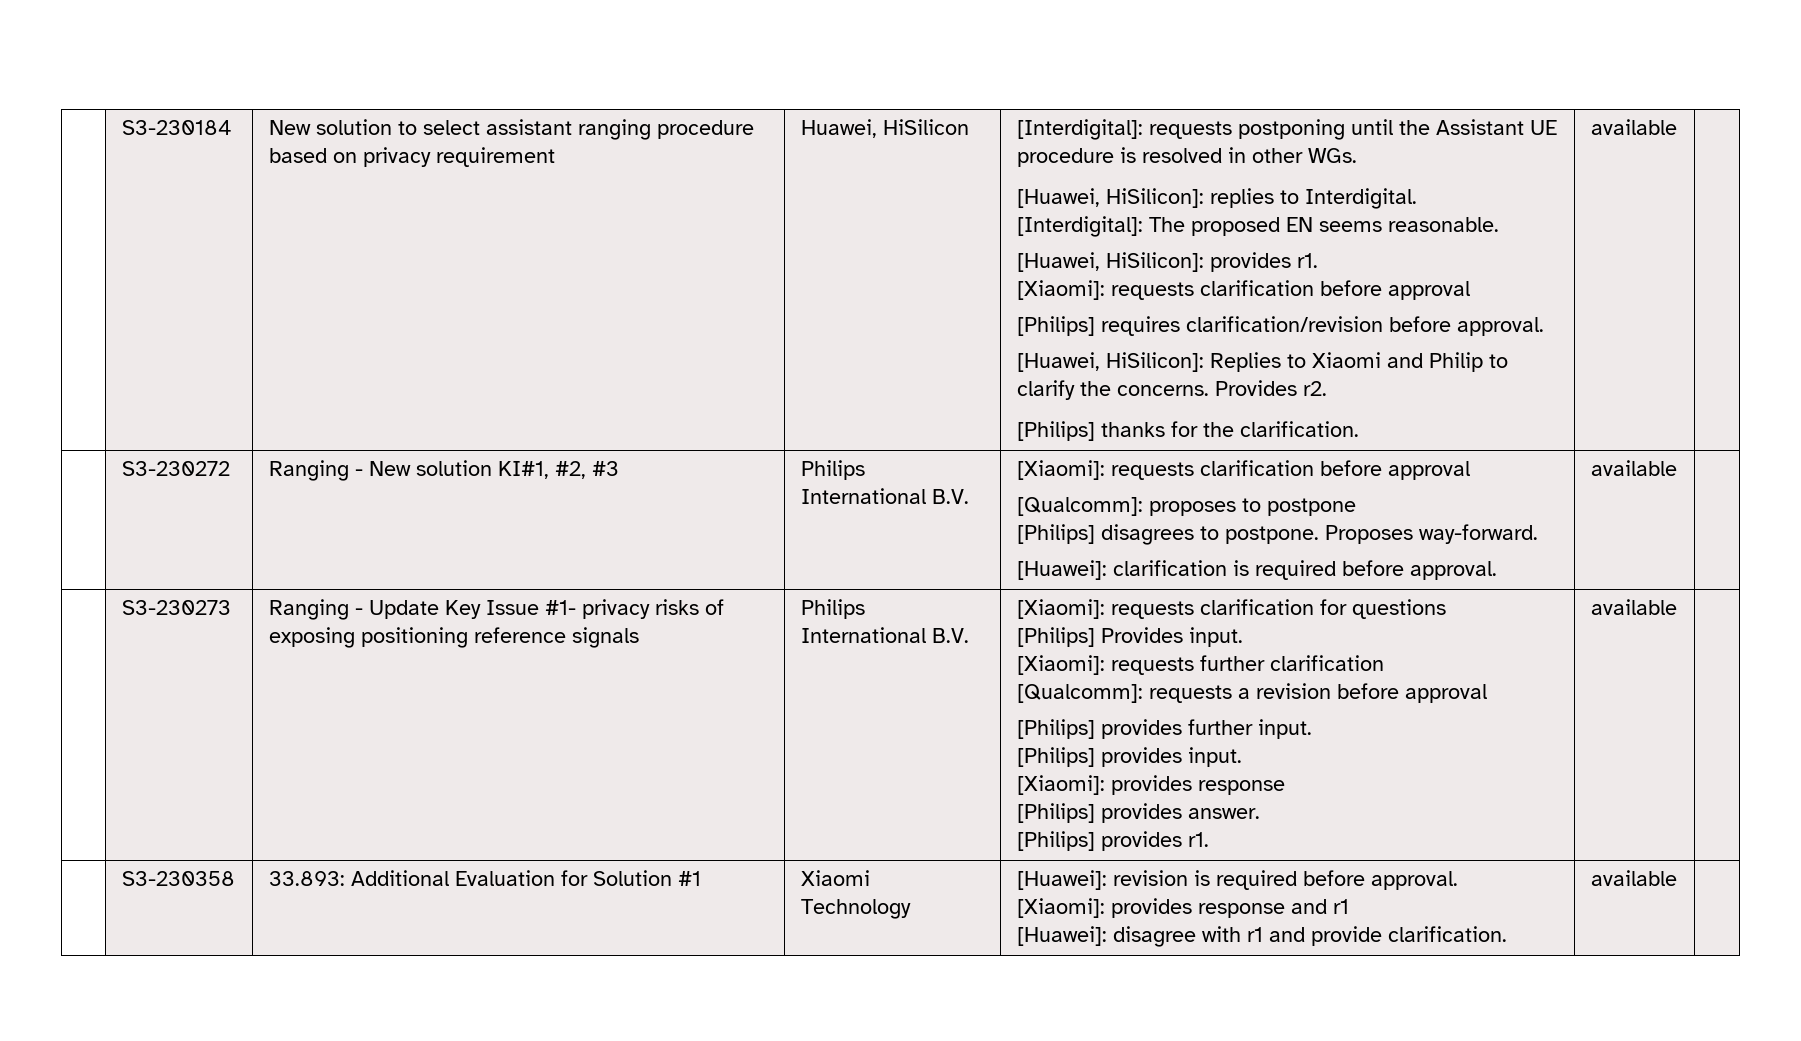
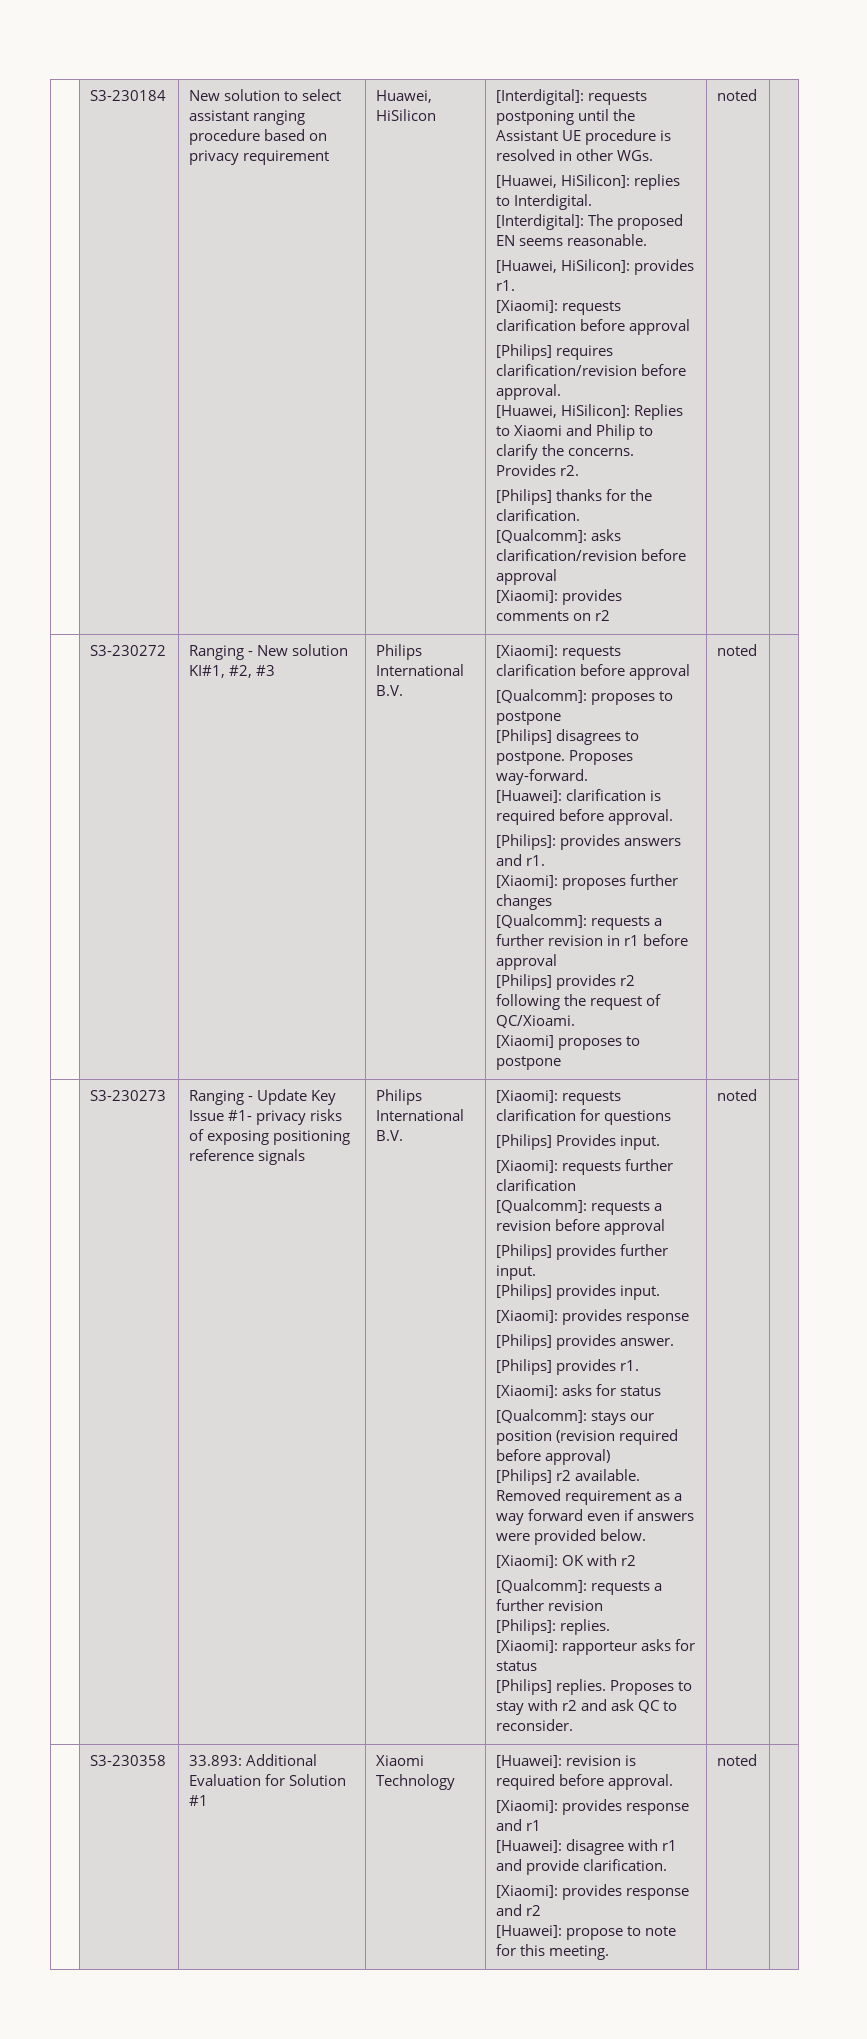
- [Philips] thanks for the clarification. | available
+ [Philips] thanks for the clarification.
+ [Qualcomm]: asks clarification/revision before approval
+ [Xiaomi]: provides comments on r2 | noted
- [Huawei]: clarification is required before approval. | available
+ [Huawei]: clarification is required before approval.
+ [Philips]: provides answers and r1.
+ [Xiaomi]: proposes further changes
+ [Qualcomm]: requests a further revision in r1 before approval
+ [Philips] provides r2 following the request of QC/Xioami.
+ [Xiaomi] proposes to postpone | noted
- [Philips] provides r1. | available
+ [Philips] provides r1.
+ [Xiaomi]: asks for status
+ [Qualcomm]: stays our position (revision required before approval)
+ [Philips] r2 available. Removed requirement as a way forward even if answers were provided below.
+ [Xiaomi]: OK with r2
+ [Qualcomm]: requests a further revision
+ [Philips]: replies.
+ [Xiaomi]: rapporteur asks for status
+ [Philips] replies. Proposes to stay with r2 and ask QC to reconsider. | noted
  | S3-230358 | 33.893: Additional Evaluation for Solution #1 | Xiaomi Technology | [Huawei]: revision is required before approval.
  [Xiaomi]: provides response and r1
- [Huawei]: disagree with r1 and provide clarification. | available |
+ [Huawei]: disagree with r1 and provide clarification.
+ [Xiaomi]: provides response and r2
+ [Huawei]: propose to note for this meeting. | noted |

